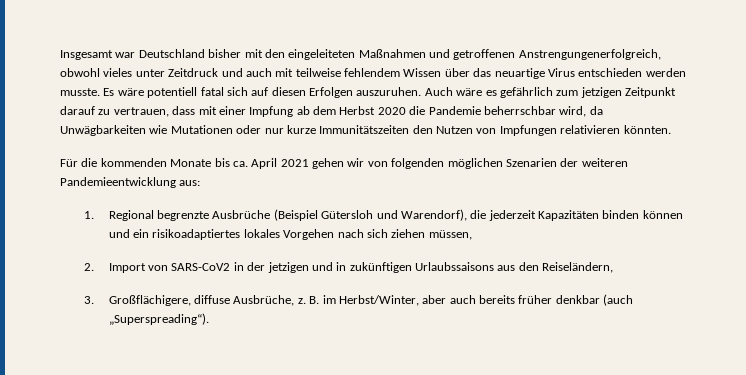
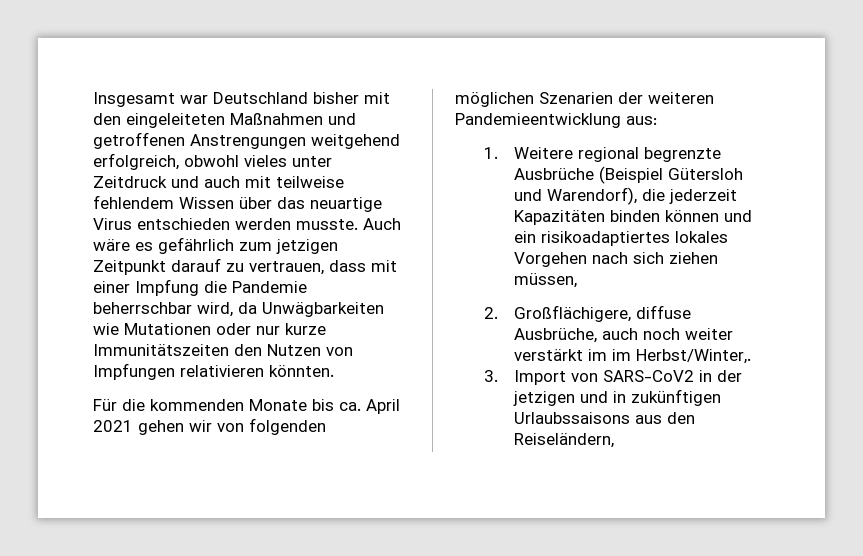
- Insgesamt war Deutschland bisher mit den eingeleiteten Maßnahmen und getroffenen Anstrengungenerfolgreich, obwohl vieles unter Zeitdruck und auch mit teilweise fehlendem Wissen über das neuartige Virus entschieden werden musste.
+ Insgesamt war Deutschland bisher mit den eingeleiteten Maßnahmen und getroffenen Anstrengungen weitgehend erfolgreich, obwohl vieles unter Zeitdruck und auch mit teilweise fehlendem Wissen über das neuartige Virus entschieden werden musste.
- Es wäre potentiell fatal sich auf diesen Erfolgen auszuruhen.
- Auch wäre es gefährlich zum jetzigen Zeitpunkt darauf zu vertrauen, dass mit einer Impfung ab dem Herbst 2020 die Pandemie beherrschbar wird, da Unwägbarkeiten wie Mutationen oder nur kurze Immunitätszeiten den Nutzen von Impfungen relativieren könnten.
+ Auch wäre es gefährlich zum jetzigen Zeitpunkt darauf zu vertrauen, dass mit einer Impfung die Pandemie beherrschbar wird, da Unwägbarkeiten wie Mutationen oder nur kurze Immunitätszeiten den Nutzen von Impfungen relativieren könnten.
- 1. Regional begrenzte Ausbrüche (Beispiel Gütersloh und Warendorf), die jederzeit Kapazitäten binden können und ein risikoadaptiertes lokales Vorgehen nach sich ziehen müssen,
+ 1. Weitere regional begrenzte Ausbrüche (Beispiel Gütersloh und Warendorf), die jederzeit Kapazitäten binden können und ein risikoadaptiertes lokales Vorgehen nach sich ziehen müssen,
- 2. Import von SARS-CoV2 in der jetzigen und in zukünftigen Urlaubssaisons aus den Reiseländern,
+ 2. Großflächigere, diffuse Ausbrüche, auch noch weiter verstärkt im im Herbst/Winter,.
+ 3. Import von SARS-CoV2 in der jetzigen und in zukünftigen Urlaubssaisons aus den Reiseländern,
- 3. Großflächigere, diffuse Ausbrüche, z. B. im Herbst/Winter, aber auch bereits früher denkbar (auch „Superspreading“).

